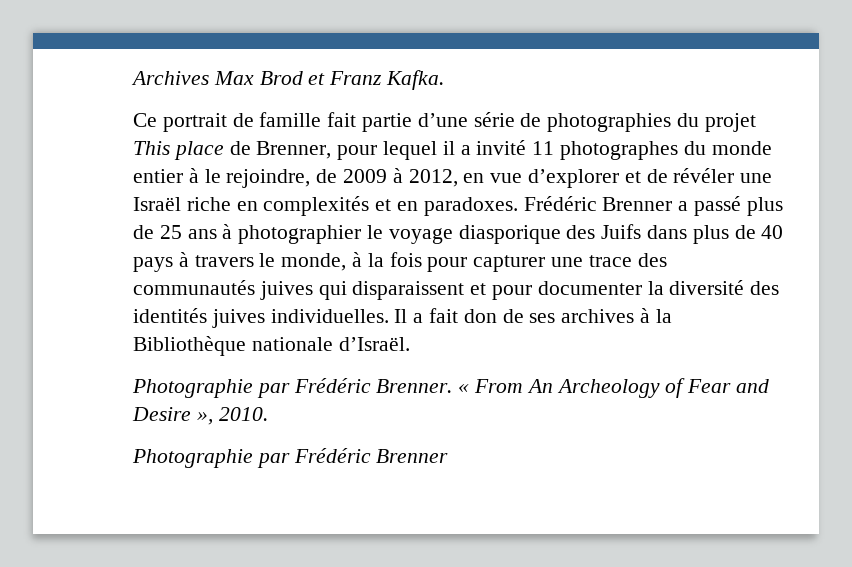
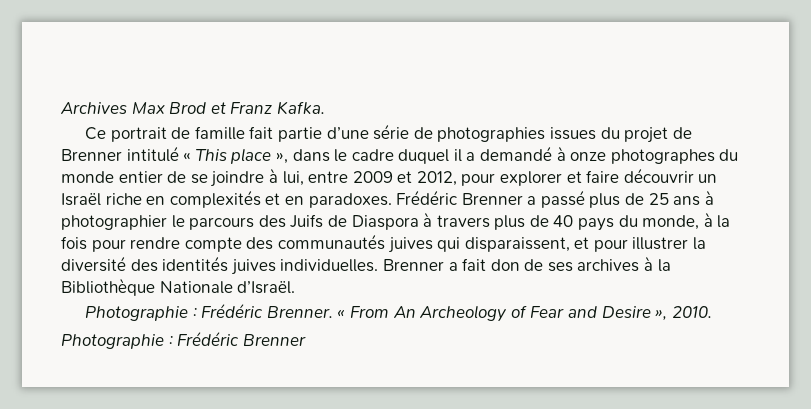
- Ce portrait de famille fait partie d’une série de photographies du projet This place de Brenner, pour lequel il a invité 11 photographes du monde entier à le rejoindre, de 2009 à 2012, en vue d’explorer et de révéler une Israël riche en complexités et en paradoxes.
+ Ce portrait de famille fait partie d’une série de photographies issues du projet de Brenner intitulé « This place », dans le cadre duquel il a demandé à onze photographes du monde entier de se joindre à lui, entre 2009 et 2012, pour explorer et faire découvrir un Israël riche en complexités et en paradoxes.
- Frédéric Brenner a passé plus de 25 ans à photographier le voyage diasporique des Juifs dans plus de 40 pays à travers le monde, à la fois pour capturer une trace des communautés juives qui disparaissent et pour documenter la diversité des identités juives individuelles.
+ Frédéric Brenner a passé plus de 25 ans à photographier le parcours des Juifs de Diaspora à travers plus de 40 pays du monde, à la fois pour rendre compte des communautés juives qui disparaissent, et pour illustrer la diversité des identités juives individuelles.
- Il a fait don de ses archives à la Bibliothèque nationale d’Israël.
+ Brenner a fait don de ses archives à la Bibliothèque Nationale d’Israël.
- Photographie par Frédéric Brenner.
+ Photographie : Frédéric Brenner.
- Photographie par Frédéric Brenner
+ Photographie : Frédéric Brenner

